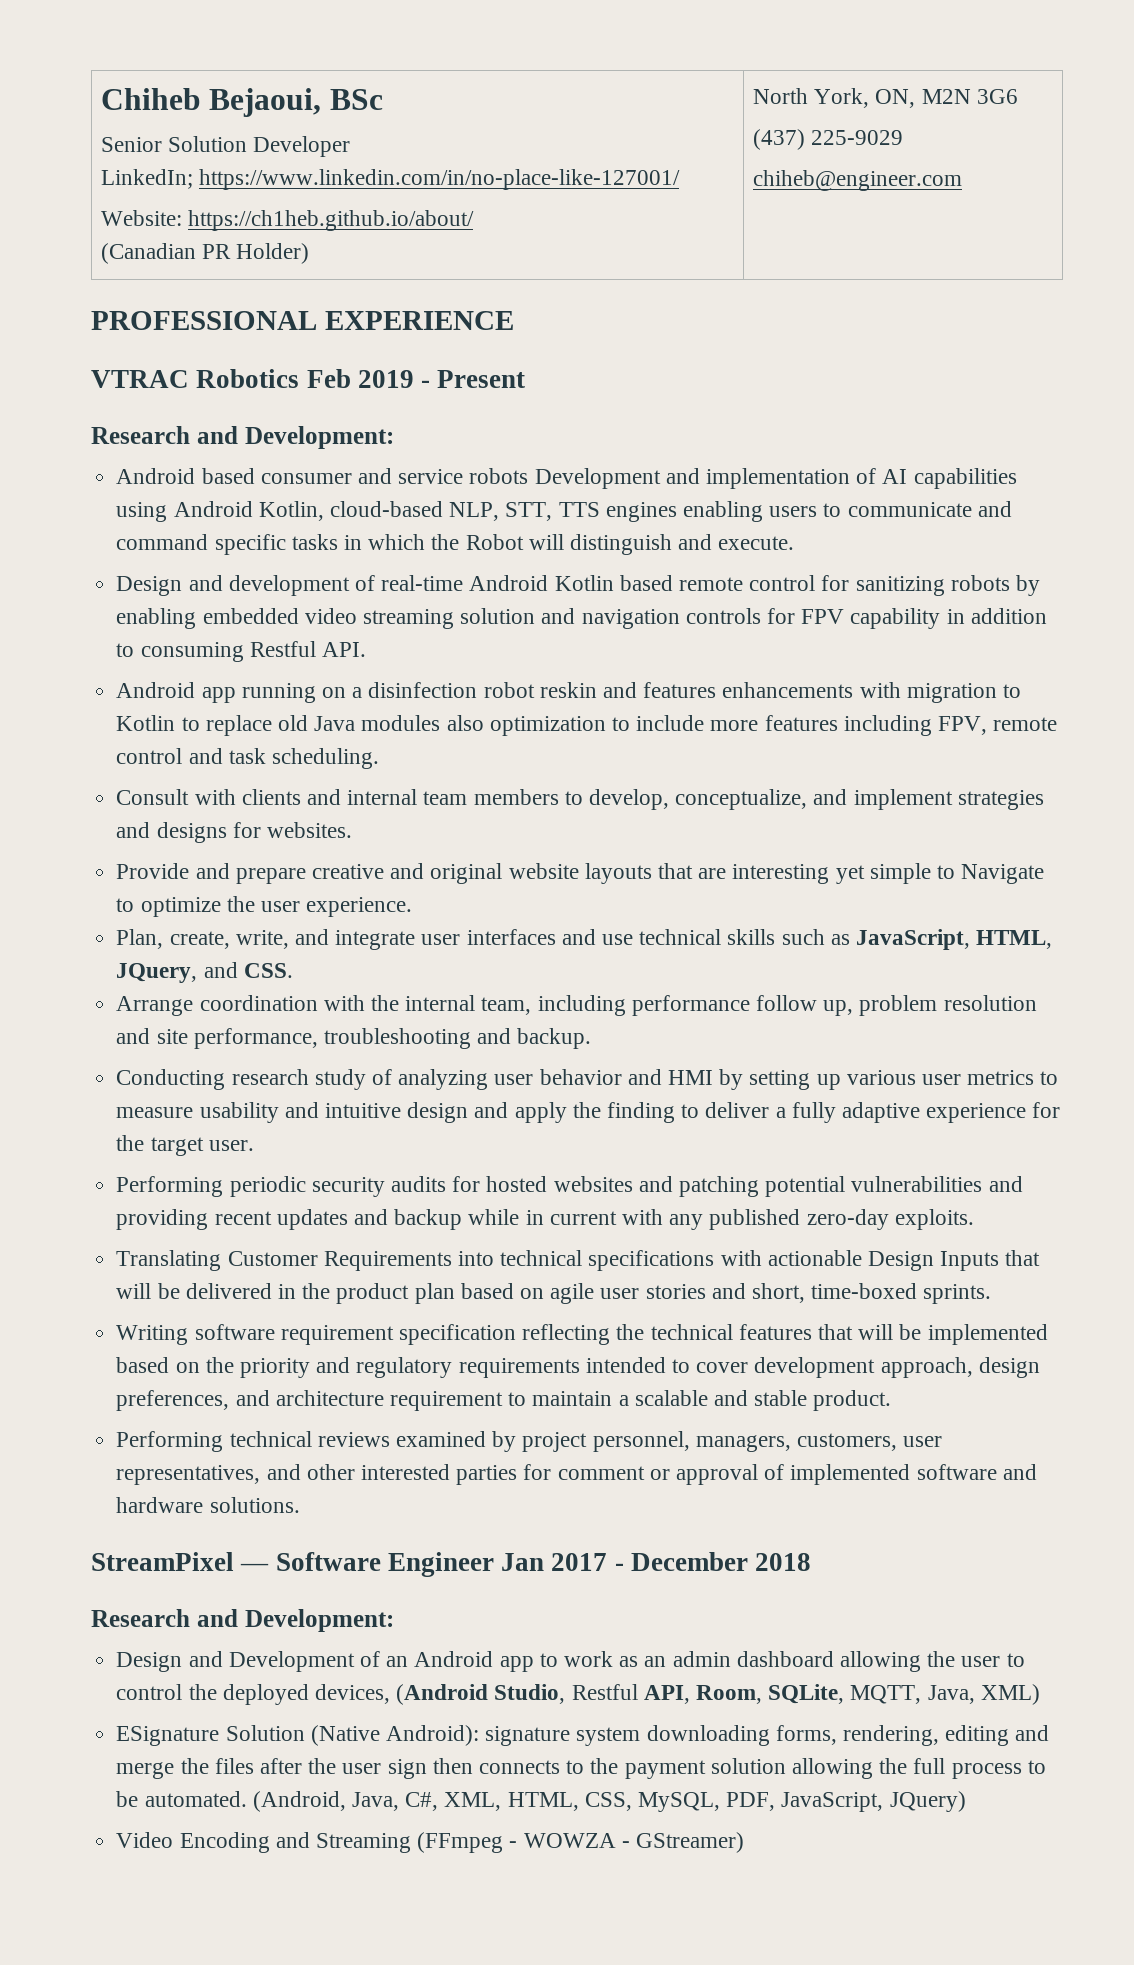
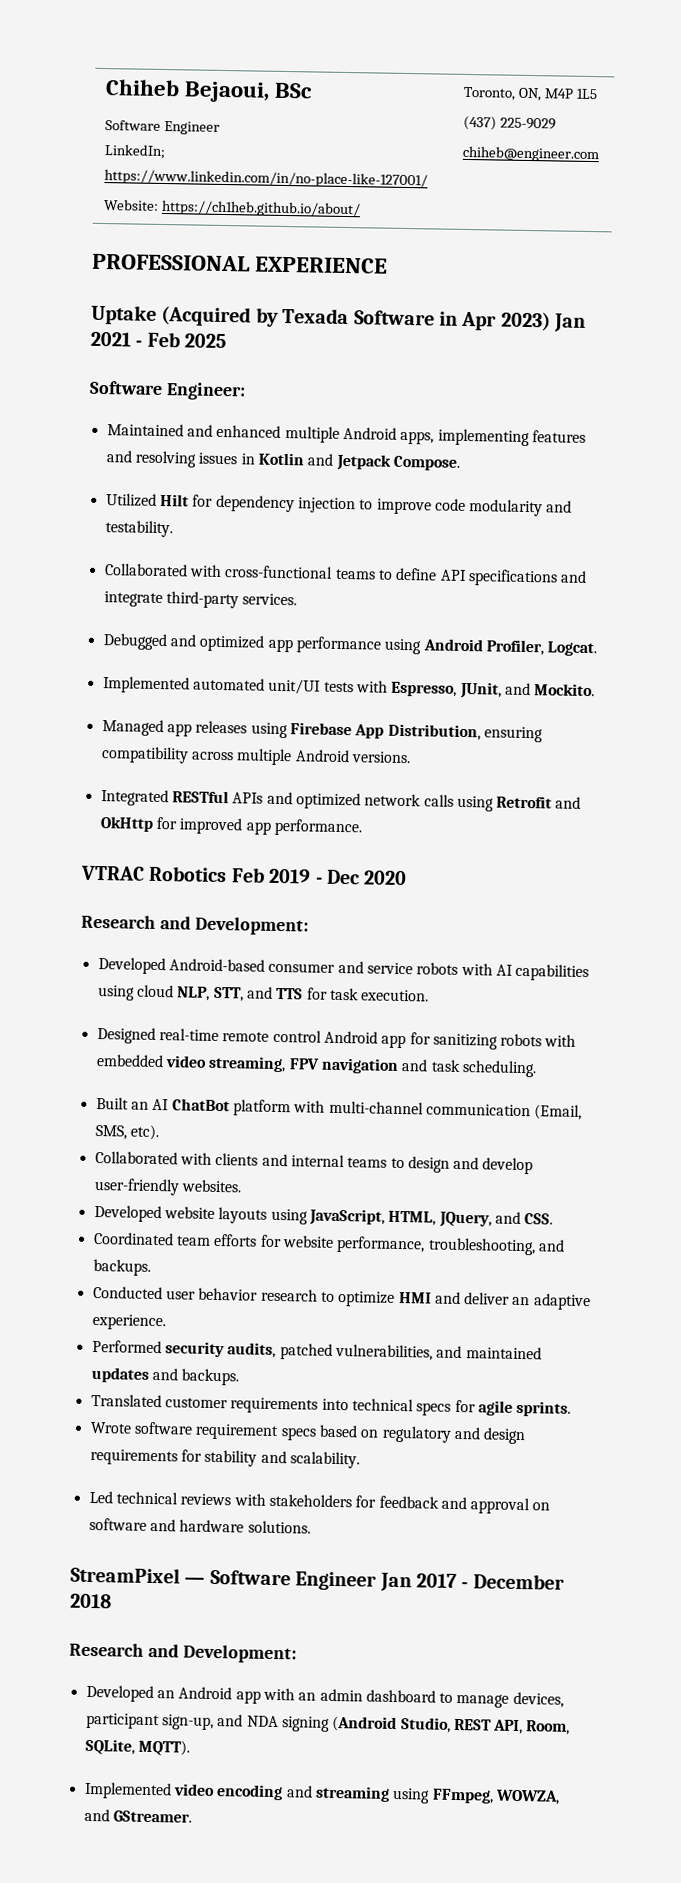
  Chiheb Bejaoui, BSc
- Senior Solution Developer
+ Software Engineer
  LinkedIn; https://www.linkedin.com/in/no-place-like-127001/
- Website: https://ch1heb.github.io/about/
- (Canadian PR Holder) | North York, ON, M2N 3G6
+ Website: https://ch1heb.github.io/about/ | Toronto, ON, M4P 1L5
+ Uptake (Acquired by Texada Software in Apr 2023) Jan 2021 - Feb 2025
+ Software Engineer:
+ Maintained and enhanced multiple Android apps, implementing features and resolving issues in Kotlin and Jetpack Compose.
+ Utilized Hilt for dependency injection to improve code modularity and testability.
+ Collaborated with cross-functional teams to define API specifications and integrate third-party services.
+ Debugged and optimized app performance using Android Profiler, Logcat.
+ Implemented automated unit/UI tests with Espresso, JUnit, and Mockito.
+ Managed app releases using Firebase App Distribution, ensuring compatibility across multiple Android versions.
+ Integrated RESTful APIs and optimized network calls using Retrofit and OkHttp for improved app performance.
- VTRAC Robotics Feb 2019 - Present
+ VTRAC Robotics Feb 2019 - Dec 2020
  Research and Development:
- Android based consumer and service robots Development and implementation of AI capabilities using Android Kotlin, cloud-based NLP, STT, TTS engines enabling users to communicate and command specific tasks in which the Robot will distinguish and execute.
- Design and development of real-time Android Kotlin based remote control for sanitizing robots by enabling embedded video streaming solution and navigation controls for FPV capability in addition to consuming Restful API.
- Android app running on a disinfection robot reskin and features enhancements with migration to Kotlin to replace old Java modules also optimization to include more features including FPV, remote control and task scheduling.
- Consult with clients and internal team members to develop, conceptualize, and implement strategies and designs for websites.
- Provide and prepare creative and original website layouts that are interesting yet simple to Navigate to optimize the user experience.
- Plan, create, write, and integrate user interfaces and use technical skills such as JavaScript, HTML, JQuery, and CSS.
+ Developed Android-based consumer and service robots with AI capabilities using cloud NLP, STT, and TTS for task execution.
+ Designed real-time remote control Android app for sanitizing robots with embedded video streaming, FPV navigation and task scheduling.
+ Built an AI ChatBot platform with multi-channel communication (Email, SMS, etc).
+ Collaborated with clients and internal teams to design and develop user-friendly websites.
+ Developed website layouts using JavaScript, HTML, JQuery, and CSS.
- Arrange coordination with the internal team, including performance follow up, problem resolution and site performance, troubleshooting and backup.
- Conducting research study of analyzing user behavior and HMI by setting up various user metrics to measure usability and intuitive design and apply the finding to deliver a fully adaptive experience for the target user.
- Performing periodic security audits for hosted websites and patching potential vulnerabilities and providing recent updates and backup while in current with any published zero-day exploits.
- Translating Customer Requirements into technical specifications with actionable Design Inputs that will be delivered in the product plan based on agile user stories and short, time-boxed sprints.
- Writing software requirement specification reflecting the technical features that will be implemented based on the priority and regulatory requirements intended to cover development approach, design preferences, and architecture requirement to maintain a scalable and stable product.
- Performing technical reviews examined by project personnel, managers, customers, user representatives, and other interested parties for comment or approval of implemented software and hardware solutions.
+ Coordinated team efforts for website performance, troubleshooting, and backups.
+ Conducted user behavior research to optimize HMI and deliver an adaptive experience.
+ Performed security audits, patched vulnerabilities, and maintained updates and backups.
+ Translated customer requirements into technical specs for agile sprints.
+ Wrote software requirement specs based on regulatory and design requirements for stability and scalability.
+ Led technical reviews with stakeholders for feedback and approval on software and hardware solutions.
- Design and Development of an Android app to work as an admin dashboard allowing the user to control the deployed devices, (Android Studio, Restful API, Room, SQLite, MQTT, Java, XML)
- ESignature Solution (Native Android): signature system downloading forms, rendering, editing and merge the files after the user sign then connects to the payment solution allowing the full process to be automated. (Android, Java, C#, XML, HTML, CSS, MySQL, PDF, JavaScript, JQuery)
- Video Encoding and Streaming (FFmpeg - WOWZA - GStreamer)
+ Developed an Android app with an admin dashboard to manage devices, participant sign-up, and NDA signing (Android Studio, REST API, Room, SQLite, MQTT).
+ Implemented video encoding and streaming using FFmpeg, WOWZA, and GStreamer.

